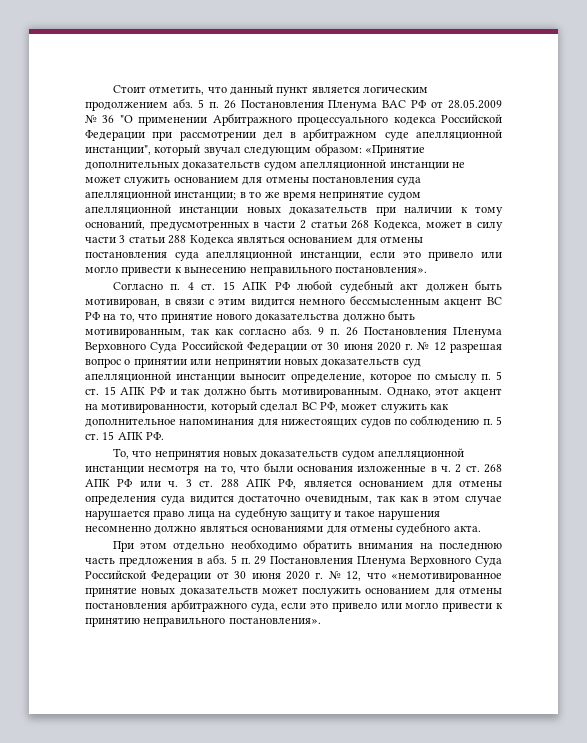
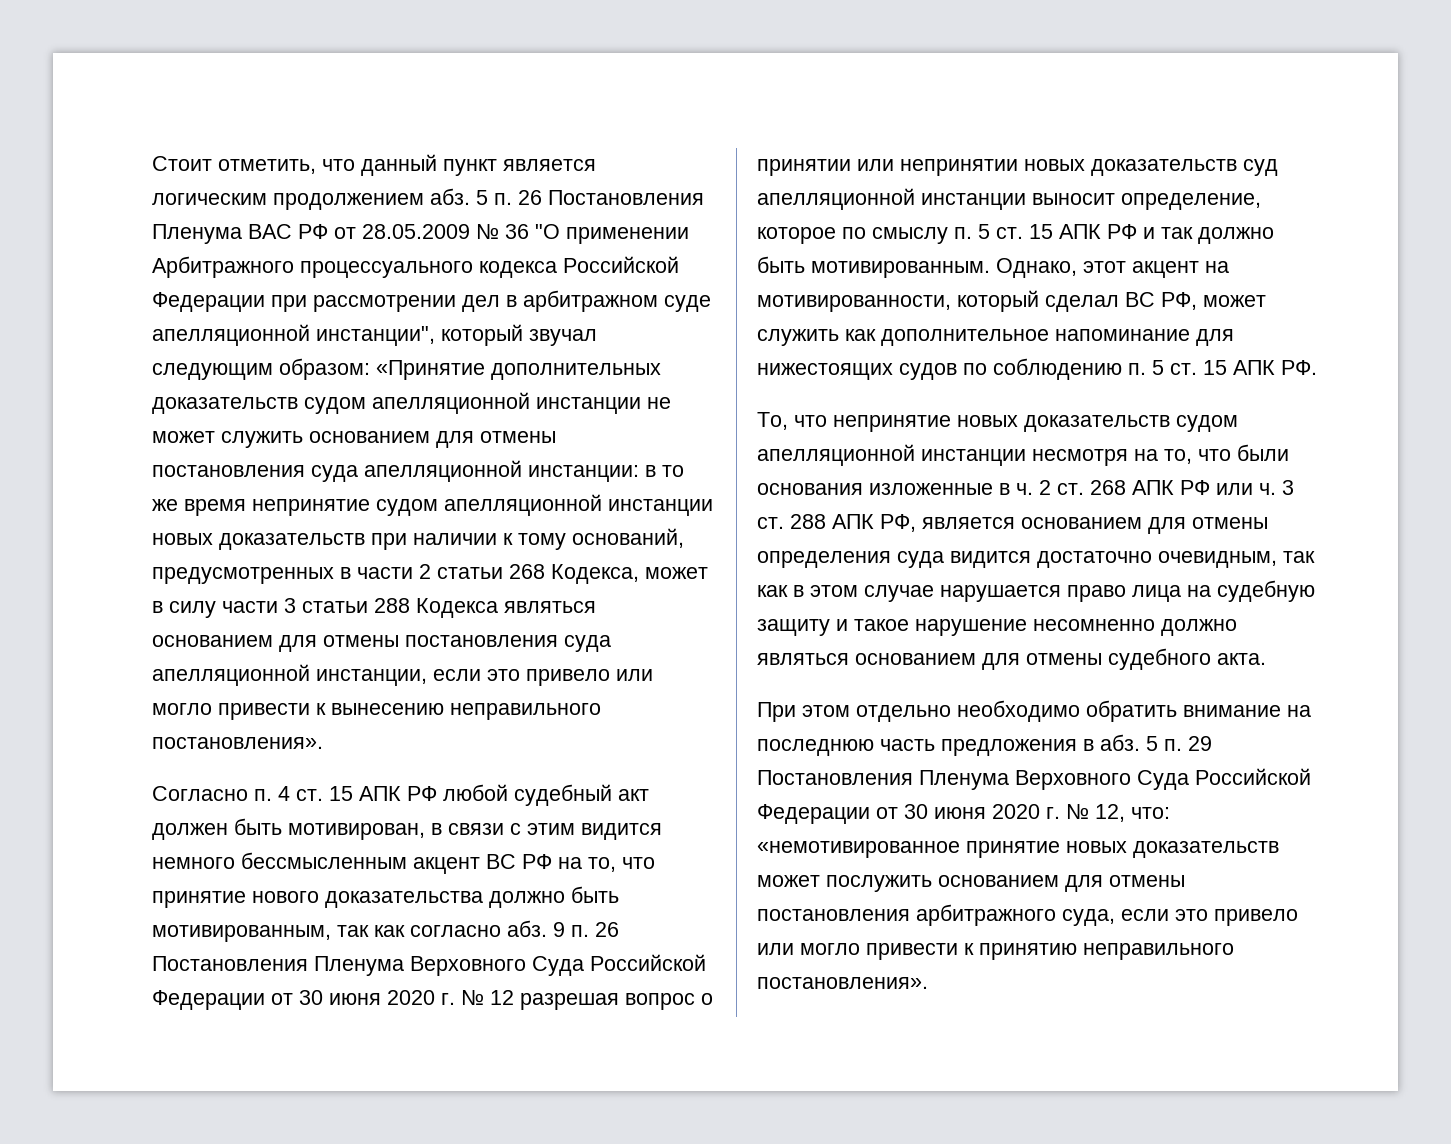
- «Принятие дополнительных доказательств судом апелляционной инстанции не может служить основанием для отмены постановления суда апелляционной инстанции;
+ «Принятие дополнительных доказательств судом апелляционной инстанции не может служить основанием для отмены постановления суда апелляционной инстанции:
- Однако, этот акцент на мотивированности, который сделал ВС РФ, может служить как дополнительное напоминания для нижестоящих судов по соблюдению п. 5 ст. 15 АПК РФ.
+ Однако, этот акцент на мотивированности, который сделал ВС РФ, может служить как дополнительное напоминание для нижестоящих судов по соблюдению п. 5 ст. 15 АПК РФ.
- То, что непринятия новых доказательств судом апелляционной инстанции несмотря на то, что были основания изложенные в ч. 2 ст. 268 АПК РФ или ч. 3 ст. 288 АПК РФ, является основанием для отмены определения суда видится достаточно очевидным, так как в этом случае нарушается право лица на судебную защиту и такое нарушения несомненно должно являться основаниями для отмены судебного акта.
+ То, что непринятие новых доказательств судом апелляционной инстанции несмотря на то, что были основания изложенные в ч. 2 ст. 268 АПК РФ или ч. 3 ст. 288 АПК РФ, является основанием для отмены определения суда видится достаточно очевидным, так как в этом случае нарушается право лица на судебную защиту и такое нарушение несомненно должно являться основанием для отмены судебного акта.
- При этом отдельно необходимо обратить внимания на последнюю часть предложения в абз.
+ При этом отдельно необходимо обратить внимание на последнюю часть предложения в абз.
- 5 п. 29 Постановления Пленума Верховного Суда Российской Федерации от 30 июня 2020 г. № 12, что «немотивированное принятие новых доказательств может послужить основанием для отмены постановления арбитражного суда, если это привело или могло привести к принятию неправильного постановления».
+ 5 п. 29 Постановления Пленума Верховного Суда Российской Федерации от 30 июня 2020 г. № 12, что: «немотивированное принятие новых доказательств может послужить основанием для отмены постановления арбитражного суда, если это привело или могло привести к принятию неправильного постановления».

